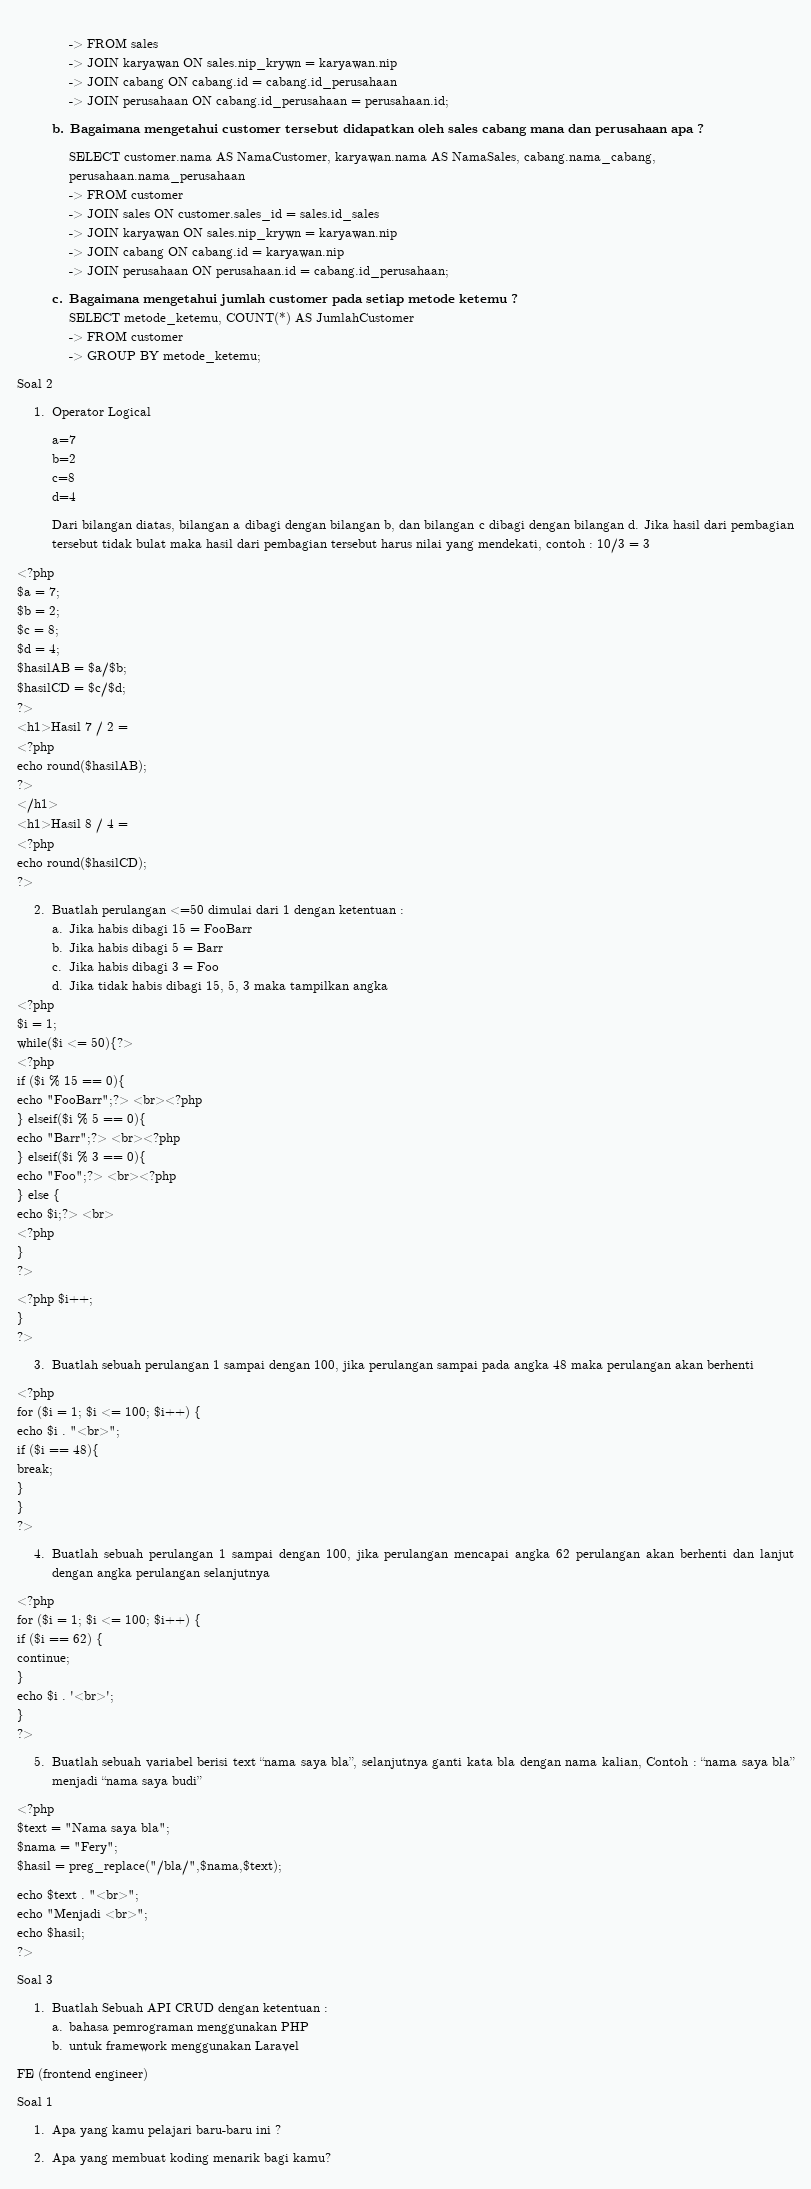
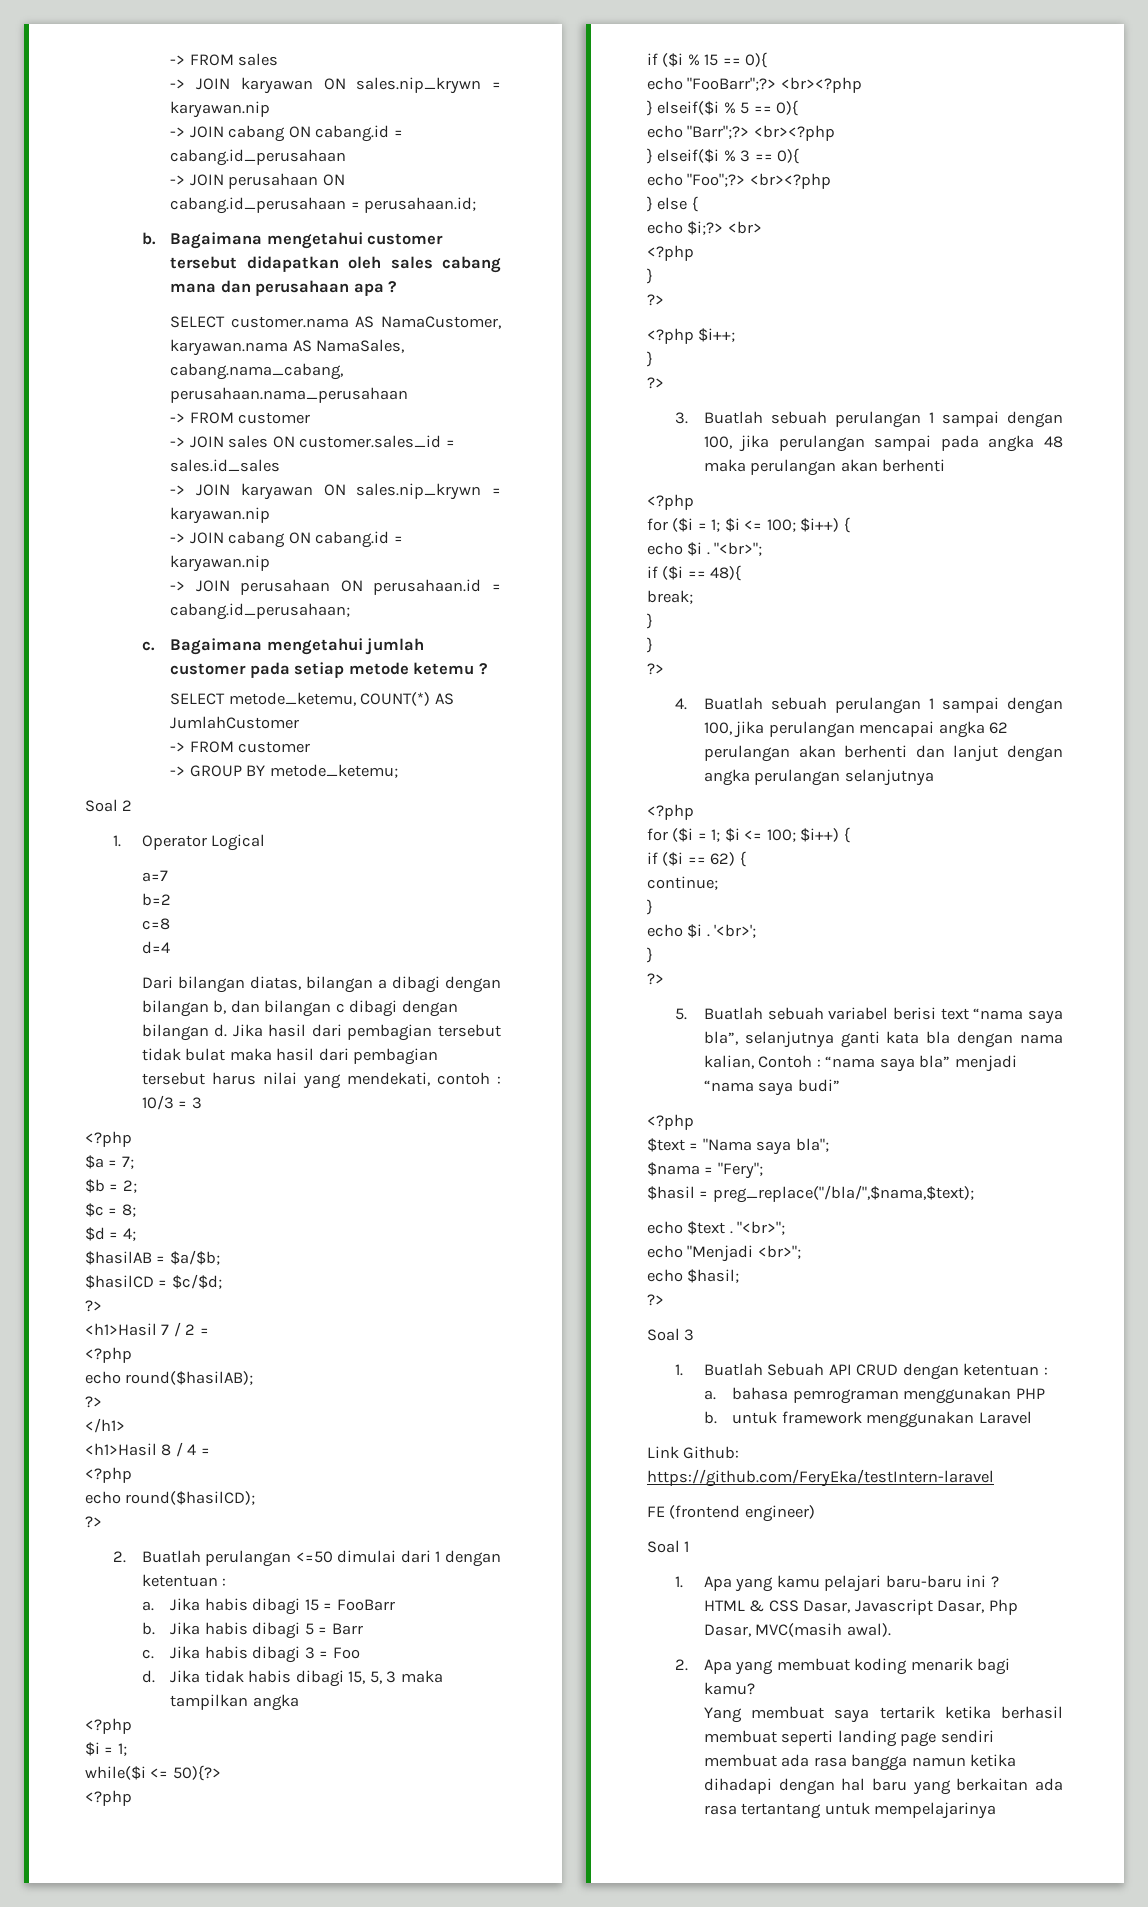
+ Link Github: https://github.com/FeryEka/testIntern-laravel
+ HTML & CSS Dasar, Javascript Dasar, Php Dasar, MVC(masih awal).
+ Yang membuat saya tertarik ketika berhasil membuat seperti landing page sendiri membuat ada rasa bangga namun ketika dihadapi dengan hal baru yang berkaitan ada rasa tertantang untuk mempelajarinya

